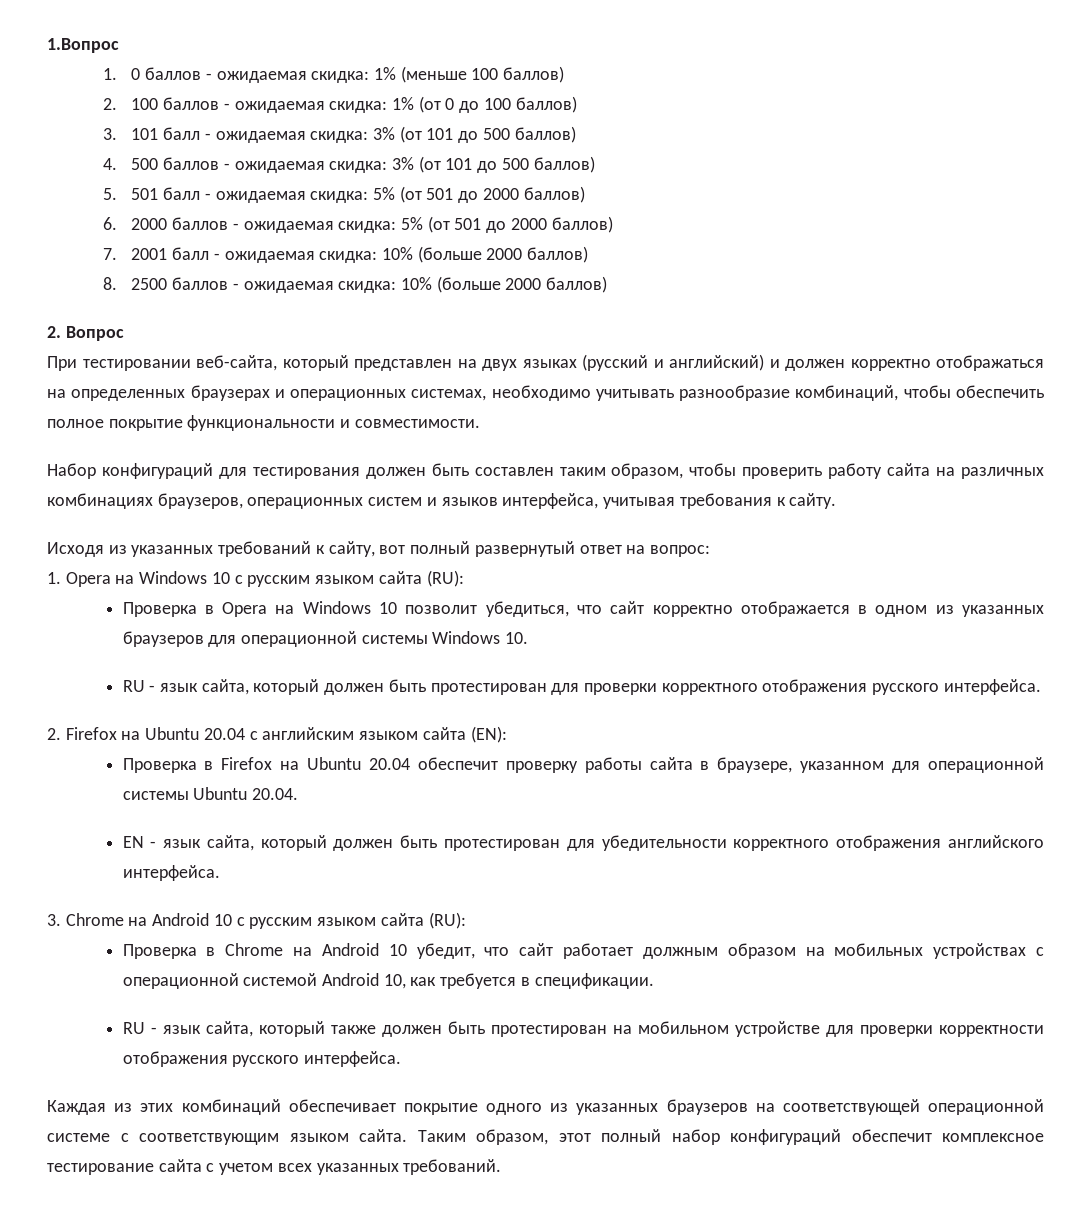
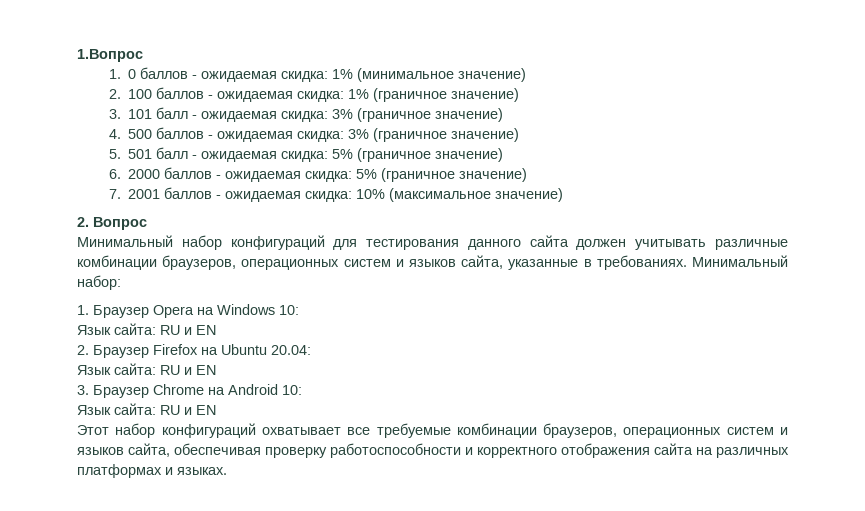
- 1. 0 баллов - ожидаемая скидка: 1% (меньше 100 баллов)
+ 1. 0 баллов - ожидаемая скидка: 1% (минимальное значение)
- 2. 100 баллов - ожидаемая скидка: 1% (от 0 до 100 баллов)
+ 2. 100 баллов - ожидаемая скидка: 1% (граничное значение)
- 3. 101 балл - ожидаемая скидка: 3% (от 101 до 500 баллов)
+ 3. 101 балл - ожидаемая скидка: 3% (граничное значение)
- 4. 500 баллов - ожидаемая скидка: 3% (от 101 до 500 баллов)
+ 4. 500 баллов - ожидаемая скидка: 3% (граничное значение)
- 5. 501 балл - ожидаемая скидка: 5% (от 501 до 2000 баллов)
+ 5. 501 балл - ожидаемая скидка: 5% (граничное значение)
- 6. 2000 баллов - ожидаемая скидка: 5% (от 501 до 2000 баллов)
- 7. 2001 балл - ожидаемая скидка: 10% (больше 2000 баллов)
- 8. 2500 баллов - ожидаемая скидка: 10% (больше 2000 баллов)
+ 6. 2000 баллов - ожидаемая скидка: 5% (граничное значение)
+ 7. 2001 баллов - ожидаемая скидка: 10% (максимальное значение)
- При тестировании веб-сайта, который представлен на двух языках (русский и английский) и должен корректно отображаться на определенных браузерах и операционных системах, необходимо учитывать разнообразие комбинаций, чтобы обеспечить полное покрытие функциональности и совместимости.
- Набор конфигураций для тестирования должен быть составлен таким образом, чтобы проверить работу сайта на различных комбинациях браузеров, операционных систем и языков интерфейса, учитывая требования к сайту.
- Исходя из указанных требований к сайту, вот полный развернутый ответ на вопрос:
- 1. Opera на Windows 10 с русским языком сайта (RU):
- Проверка в Opera на Windows 10 позволит убедиться, что сайт корректно отображается в одном из указанных браузеров для операционной системы Windows 10.
- RU - язык сайта, который должен быть протестирован для проверки корректного отображения русского интерфейса.
- 2. Firefox на Ubuntu 20.04 с английским языком сайта (EN):
- Проверка в Firefox на Ubuntu 20.04 обеспечит проверку работы сайта в браузере, указанном для операционной системы Ubuntu 20.04.
- EN - язык сайта, который должен быть протестирован для убедительности корректного отображения английского интерфейса.
- 3. Chrome на Android 10 с русским языком сайта (RU):
- Проверка в Chrome на Android 10 убедит, что сайт работает должным образом на мобильных устройствах с операционной системой Android 10, как требуется в спецификации.
- RU - язык сайта, который также должен быть протестирован на мобильном устройстве для проверки корректности отображения русского интерфейса.
- Каждая из этих комбинаций обеспечивает покрытие одного из указанных браузеров на соответствующей операционной системе с соответствующим языком сайта. Таким образом, этот полный набор конфигураций обеспечит комплексное тестирование сайта с учетом всех указанных требований.
+ Минимальный набор конфигураций для тестирования данного сайта должен учитывать различные комбинации браузеров, операционных систем и языков сайта, указанные в требованиях. Минимальный набор:
+ 1. Браузер Opera на Windows 10:
+ Язык сайта: RU и EN
+ 2. Браузер Firefox на Ubuntu 20.04:
+ Язык сайта: RU и EN
+ 3. Браузер Chrome на Android 10:
+ Язык сайта: RU и EN
+ Этот набор конфигураций охватывает все требуемые комбинации браузеров, операционных систем и языков сайта, обеспечивая проверку работоспособности и корректного отображения сайта на различных платформах и языках.

